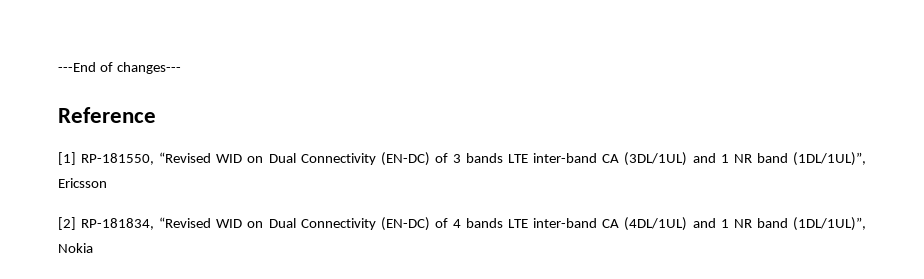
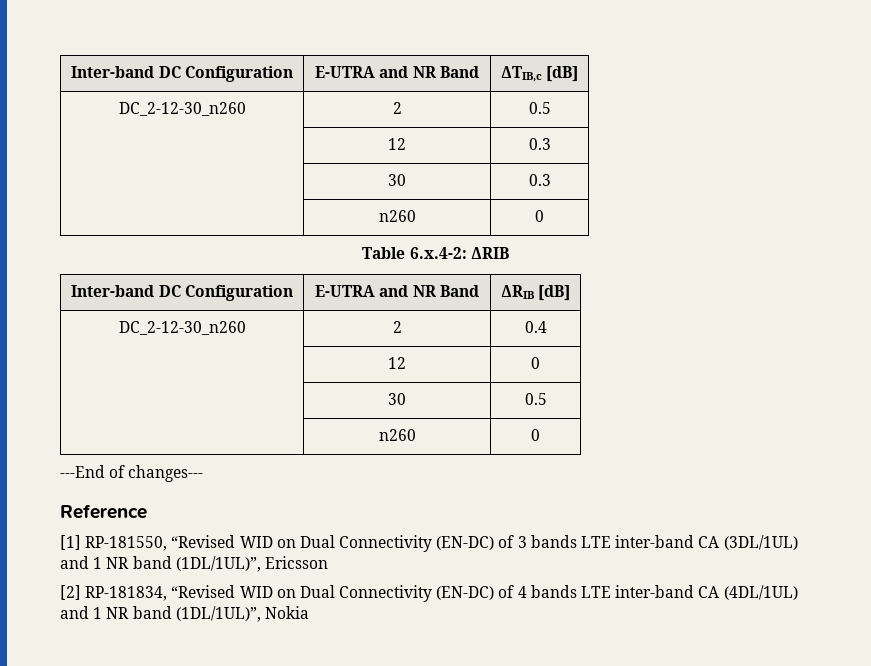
+ Inter-band DC Configuration | E-UTRA and NR Band | ΔTIB,c [dB]
+ DC_2-12-30_n260 | 2 | 0.5
+ | 12 | 0.3
+ | 30 | 0.3
+ | n260 | 0
+ Table 6.x.4-2: ΔRIB
+ Inter-band DC Configuration | E-UTRA and NR Band | ΔRIB [dB]
+ DC_2-12-30_n260 | 2 | 0.4
+ | 12 | 0
+ | 30 | 0.5
+ | n260 | 0

